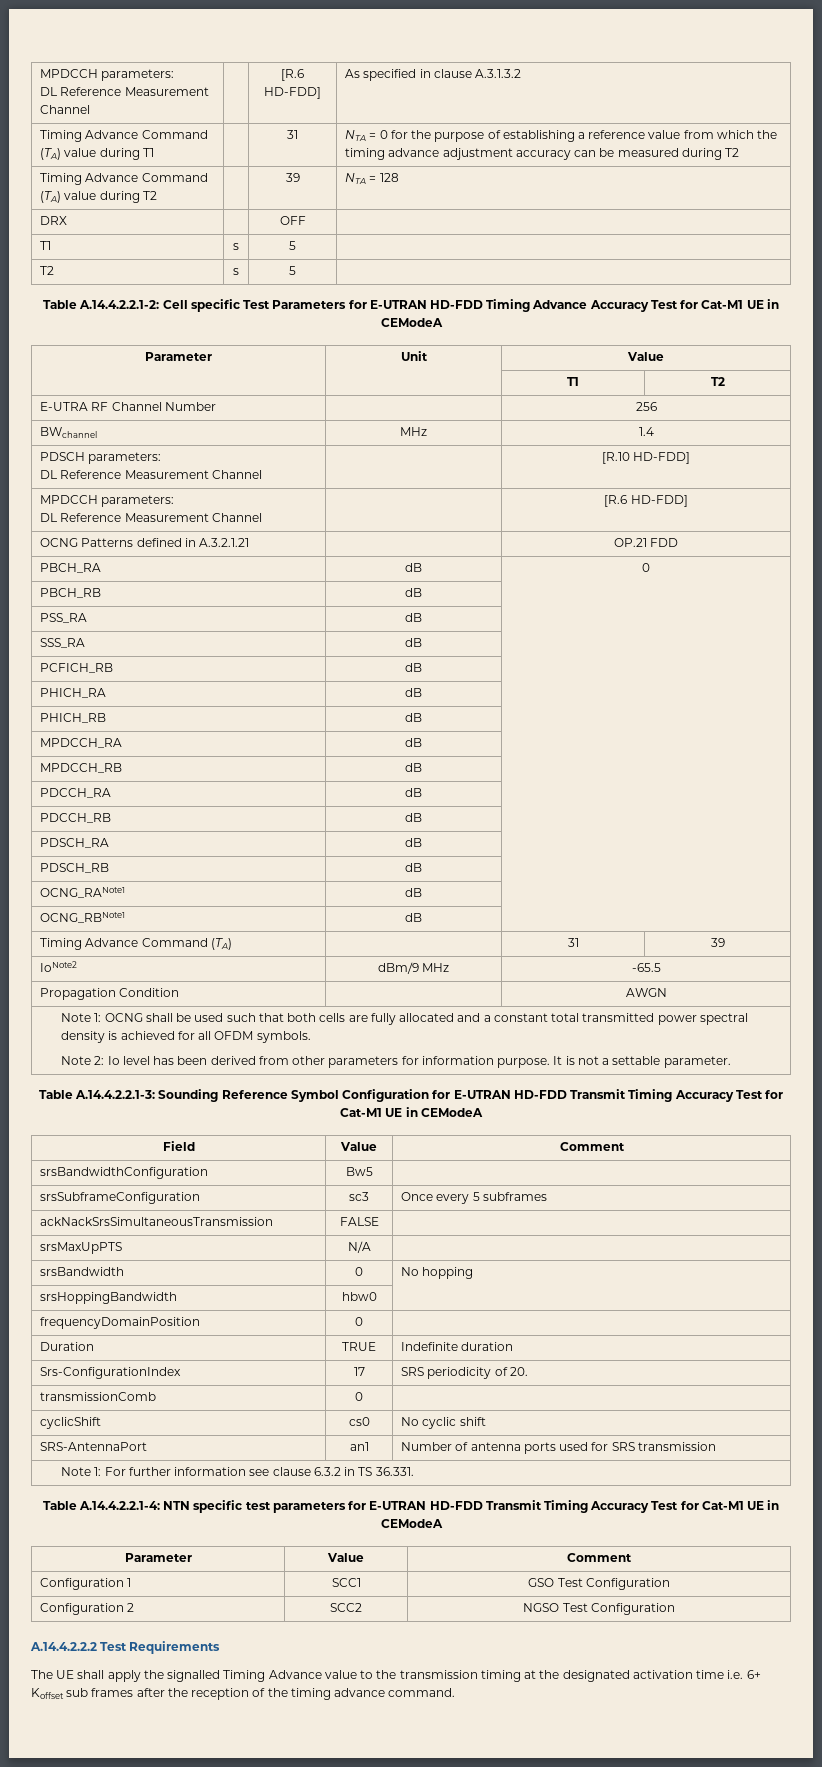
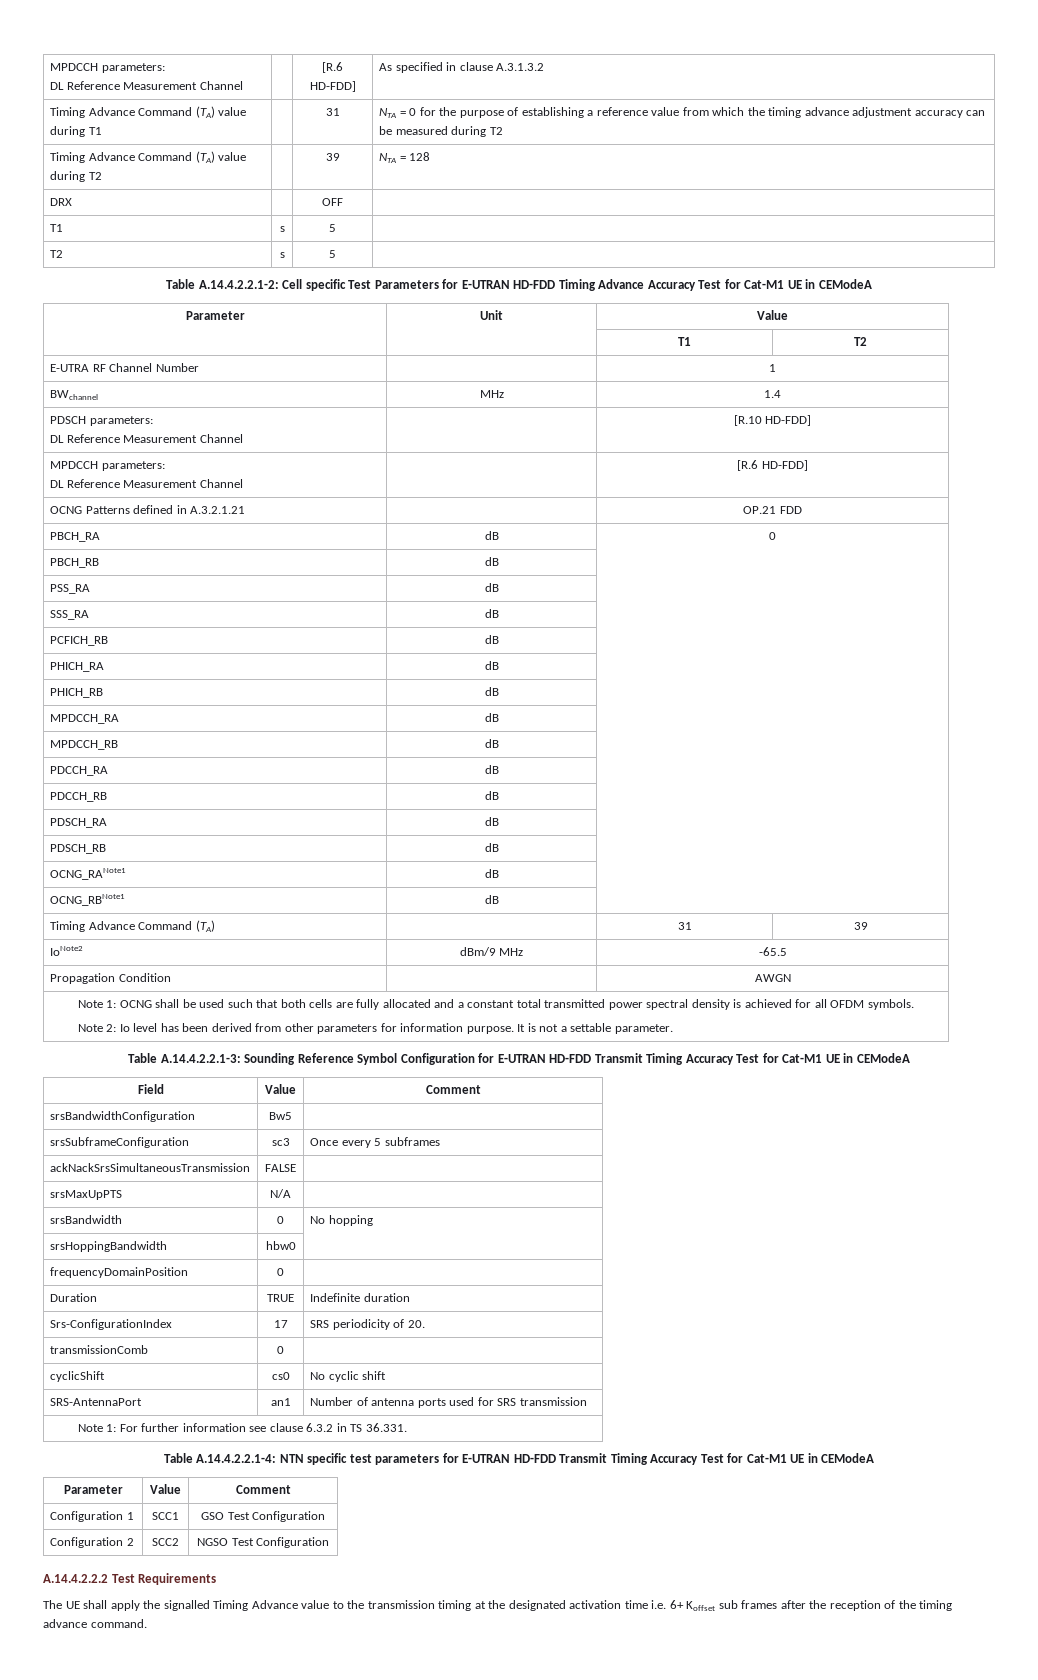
- E-UTRA RF Channel Number | | 256
+ E-UTRA RF Channel Number | | 1

